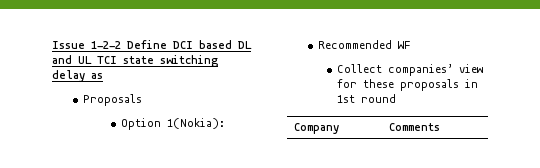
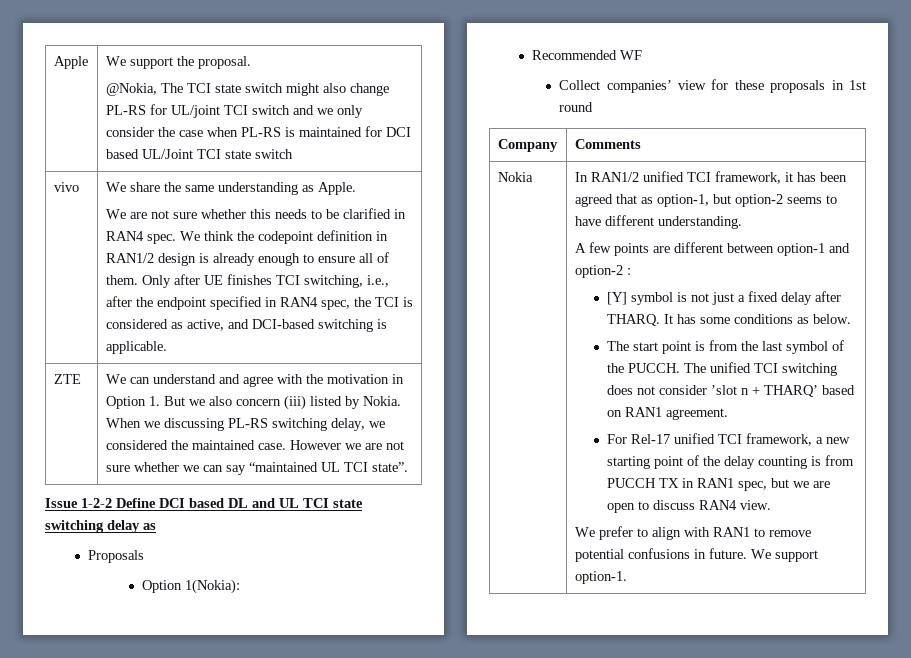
+ Apple | We support the proposal.
+ @Nokia, The TCI state switch might also change PL-RS for UL/joint TCI switch and we only consider the case when PL-RS is maintained for DCI based UL/Joint TCI state switch
+ vivo | We share the same understanding as Apple.
+ We are not sure whether this needs to be clarified in RAN4 spec. We think the codepoint definition in RAN1/2 design is already enough to ensure all of them. Only after UE finishes TCI switching, i.e., after the endpoint specified in RAN4 spec, the TCI is considered as active, and DCI-based switching is applicable.
+ ZTE | We can understand and agree with the motivation in Option 1. But we also concern (iii) listed by Nokia. When we discussing PL-RS switching delay, we considered the maintained case. However we are not sure whether we can say “maintained UL TCI state”.
+ Nokia | In RAN1/2 unified TCI framework, it has been agreed that as option-1, but option-2 seems to have different understanding.
+ A few points are different between option-1 and option-2 :
+ [Y] symbol is not just a fixed delay after THARQ. It has some conditions as below.
+ The start point is from the last symbol of the PUCCH. The unified TCI switching does not consider ’slot n + THARQ’ based on RAN1 agreement.
+ For Rel-17 unified TCI framework, a new starting point of the delay counting is from PUCCH TX in RAN1 spec, but we are open to discuss RAN4 view.
+ We prefer to align with RAN1 to remove potential confusions in future. We support option-1.

